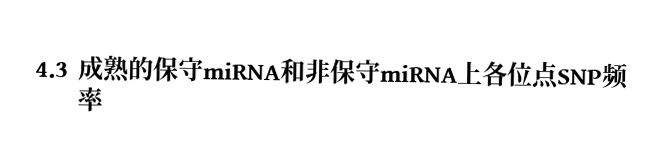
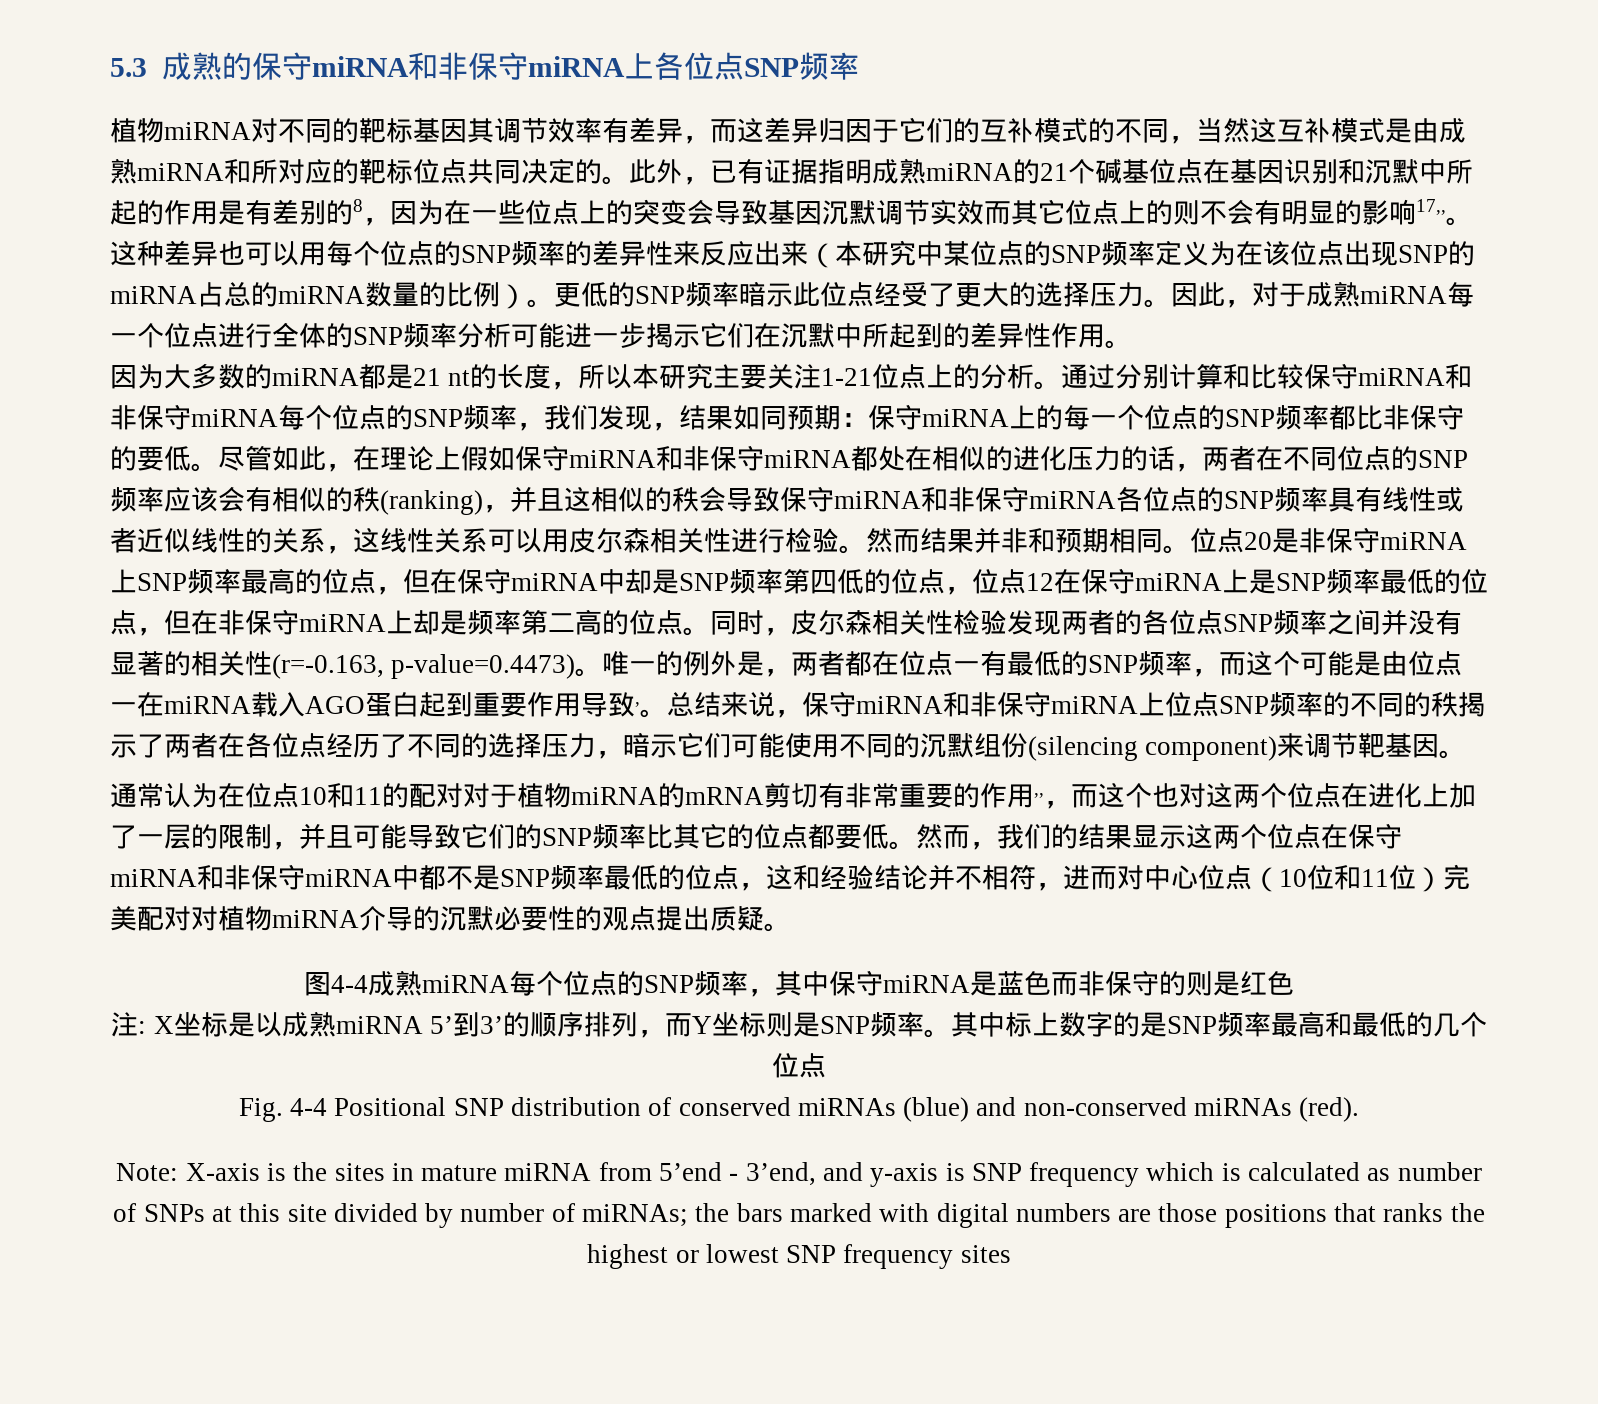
- 4.3成熟的保守miRNA和非保守miRNA上各位点SNP频率
+ 5.3成熟的保守miRNA和非保守miRNA上各位点SNP频率
+ 植物miRNA对不同的靶标基因其调节效率有差异，而这差异归因于它们的互补模式的不同，当然这互补模式是由成熟miRNA和所对应的靶标位点共同决定的。此外，已有证据指明成熟miRNA的21个碱基位点在基因识别和沉默中所起的作用是有差别的8，因为在一些位点上的突变会导致基因沉默调节实效而其它位点上的则不会有明显的影响17,,。这种差异也可以用每个位点的SNP频率的差异性来反应出来（本研究中某位点的SNP频率定义为在该位点出现SNP的miRNA占总的miRNA数量的比例）。更低的SNP频率暗示此位点经受了更大的选择压力。因此，对于成熟miRNA每一个位点进行全体的SNP频率分析可能进一步揭示它们在沉默中所起到的差异性作用。
+ 因为大多数的miRNA都是21 nt的长度，所以本研究主要关注1-21位点上的分析。通过分别计算和比较保守miRNA和非保守miRNA每个位点的SNP频率，我们发现，结果如同预期：保守miRNA上的每一个位点的SNP频率都比非保守的要低。尽管如此，在理论上假如保守miRNA和非保守miRNA都处在相似的进化压力的话，两者在不同位点的SNP频率应该会有相似的秩(ranking)，并且这相似的秩会导致保守miRNA和非保守miRNA各位点的SNP频率具有线性或者近似线性的关系，这线性关系可以用皮尔森相关性进行检验。然而结果并非和预期相同。位点20是非保守miRNA上SNP频率最高的位点，但在保守miRNA中却是SNP频率第四低的位点，位点12在保守miRNA上是SNP频率最低的位点，但在非保守miRNA上却是频率第二高的位点。同时，皮尔森相关性检验发现两者的各位点SNP频率之间并没有显著的相关性(r=-0.163, p-value=0.4473)。唯一的例外是，两者都在位点一有最低的SNP频率，而这个可能是由位点一在miRNA载入AGO蛋白起到重要作用导致,。总结来说，保守miRNA和非保守miRNA上位点SNP频率的不同的秩揭示了两者在各位点经历了不同的选择压力，暗示它们可能使用不同的沉默组份(silencing component)来调节靶基因。
+ 通常认为在位点10和11的配对对于植物miRNA的mRNA剪切有非常重要的作用,,，而这个也对这两个位点在进化上加了一层的限制，并且可能导致它们的SNP频率比其它的位点都要低。然而，我们的结果显示这两个位点在保守miRNA和非保守miRNA中都不是SNP频率最低的位点，这和经验结论并不相符，进而对中心位点（10位和11位）完美配对对植物miRNA介导的沉默必要性的观点提出质疑。
+ 图4-4成熟miRNA每个位点的SNP频率，其中保守miRNA是蓝色而非保守的则是红色
+ 注: X坐标是以成熟miRNA 5’到3’的顺序排列，而Y坐标则是SNP频率。其中标上数字的是SNP频率最高和最低的几个位点
+ Fig. 4-4 Positional SNP distribution of conserved miRNAs (blue) and non-conserved miRNAs (red).
+ Note: X-axis is the sites in mature miRNA from 5’end - 3’end, and y-axis is SNP frequency which is calculated as number of SNPs at this site divided by number of miRNAs; the bars marked with digital numbers are those positions that ranks the highest or lowest SNP frequency sites

